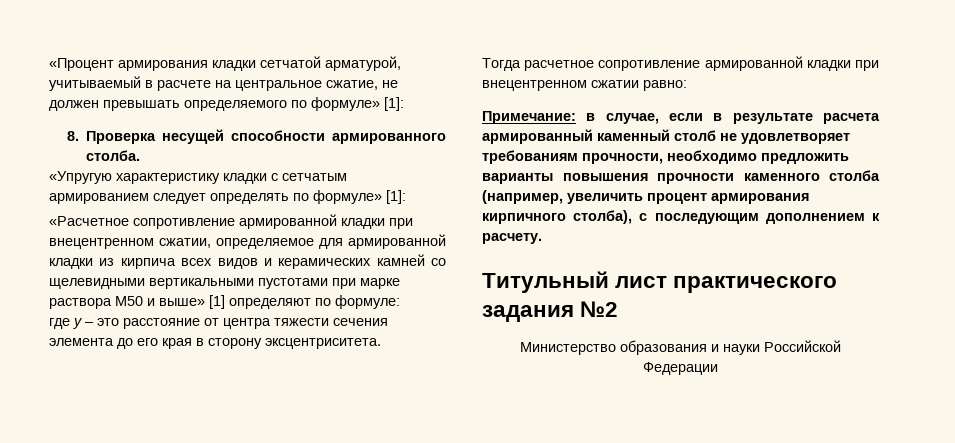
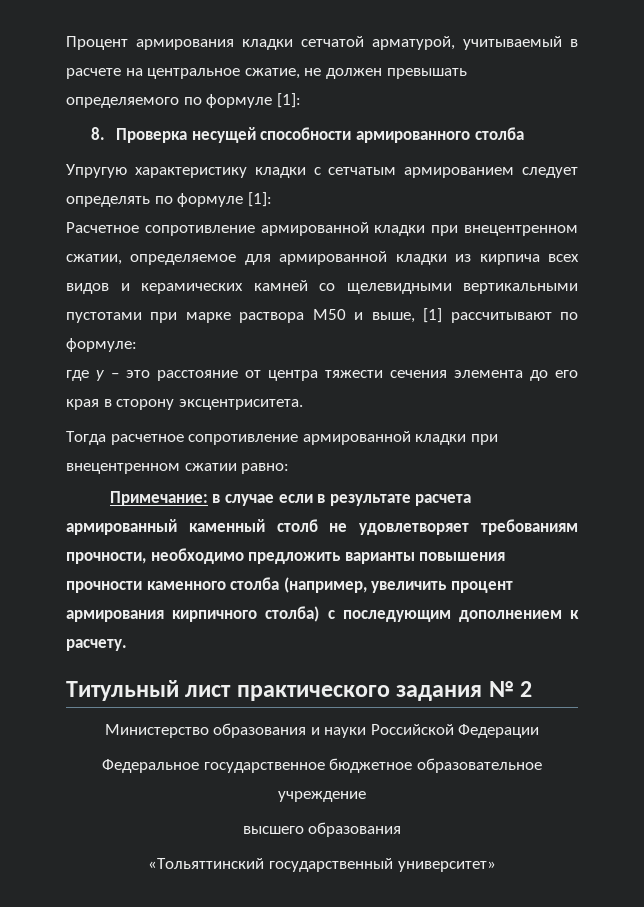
- «Процент армирования кладки сетчатой арматурой, учитываемый в расчете на центральное сжатие, не должен превышать определяемого по формуле» [1]:
+ Процент армирования кладки сетчатой арматурой, учитываемый в расчете на центральное сжатие, не должен превышать определяемого по формуле [1]:
- 8. Проверка несущей способности армированного столба.
- «Упругую характеристику кладки с сетчатым армированием следует определять по формуле» [1]:
- «Расчетное сопротивление армированной кладки при внецентренном сжатии, определяемое для армированной кладки из кирпича всех видов и керамических камней со щелевидными вертикальными пустотами при марке раствора М50 и выше» [1] определяют по формуле:
+ 8. Проверка несущей способности армированного столба
+ Упругую характеристику кладки с сетчатым армированием следует определять по формуле [1]:
+ Расчетное сопротивление армированной кладки при внецентренном сжатии, определяемое для армированной кладки из кирпича всех видов и керамических камней со щелевидными вертикальными пустотами при марке раствора М50 и выше, [1] рассчитывают по формуле:
- Примечание: в случае, если в результате расчета армированный каменный столб не удовлетворяет требованиям прочности, необходимо предложить варианты повышения прочности каменного столба (например, увеличить процент армирования кирпичного столба), с последующим дополнением к расчету.
+ Примечание: в случае если в результате расчета армированный каменный столб не удовлетворяет требованиям прочности, необходимо предложить варианты повышения прочности каменного столба (например, увеличить процент армирования кирпичного столба) с последующим дополнением к расчету.
- Титульный лист практического задания №2
+ Титульный лист практического задания № 2
+ Федеральное государственное бюджетное образовательное учреждение
+ высшего образования
+ «Тольяттинский государственный университет»

